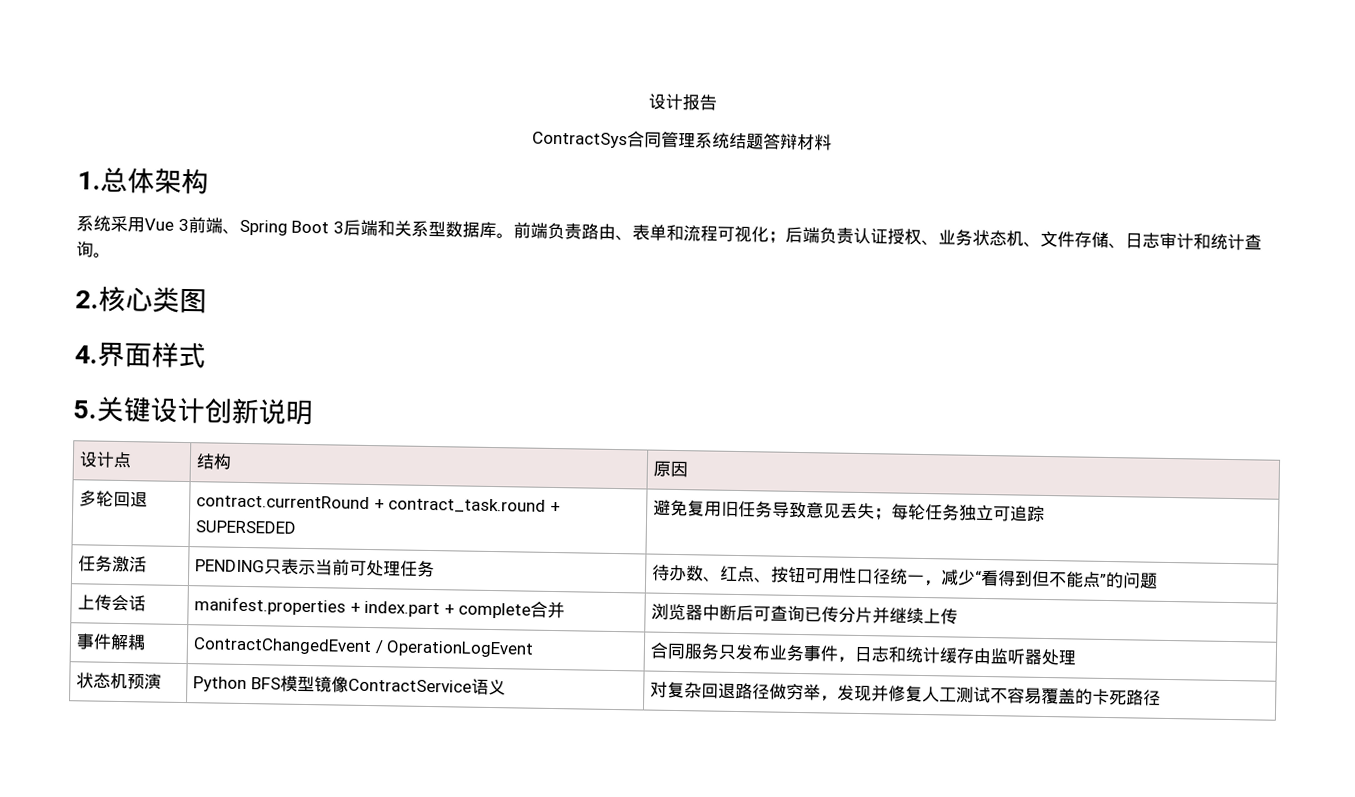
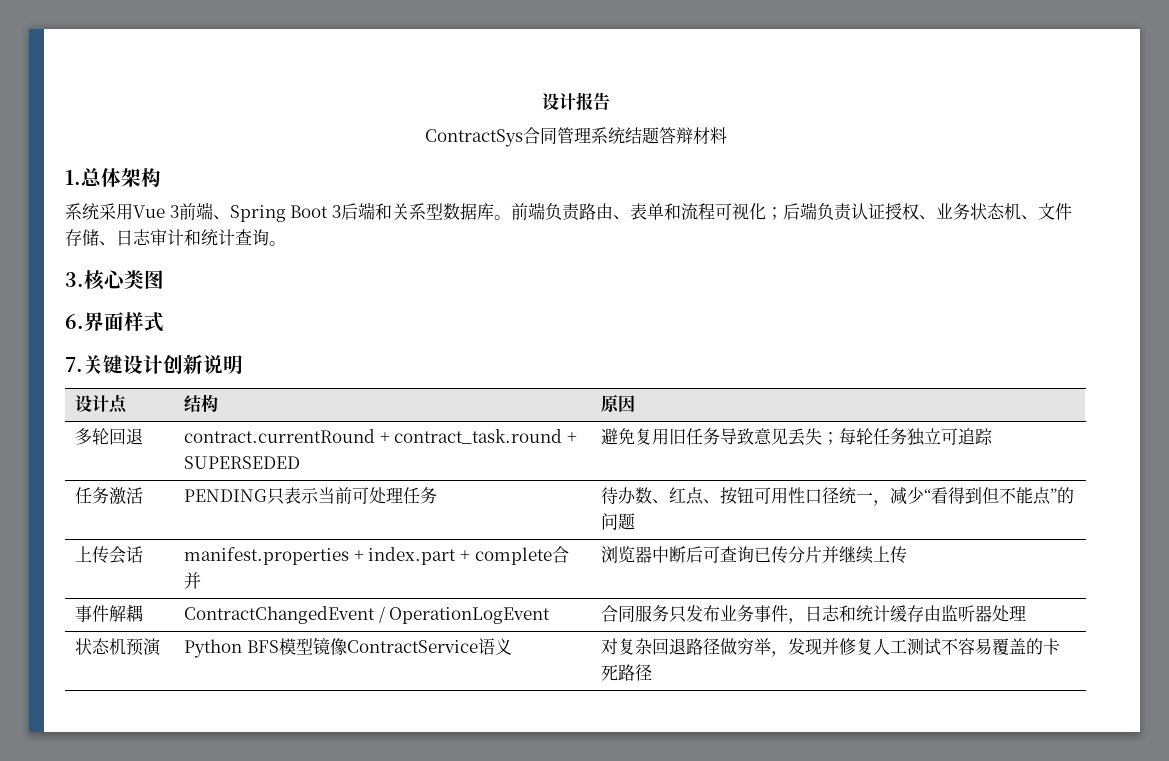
- 2.核心类图
+ 3.核心类图
- 4.界面样式
+ 6.界面样式
- 5.关键设计创新说明
+ 7.关键设计创新说明

